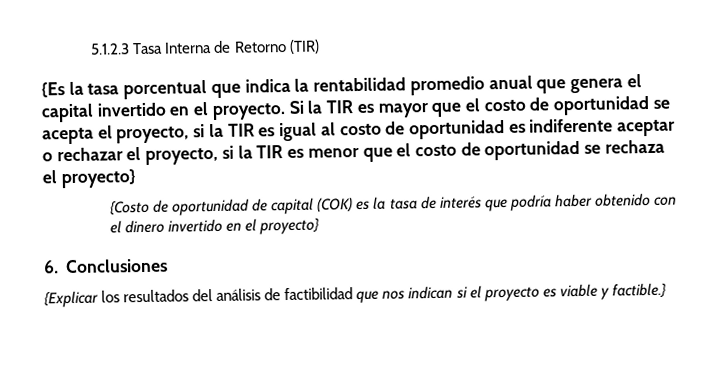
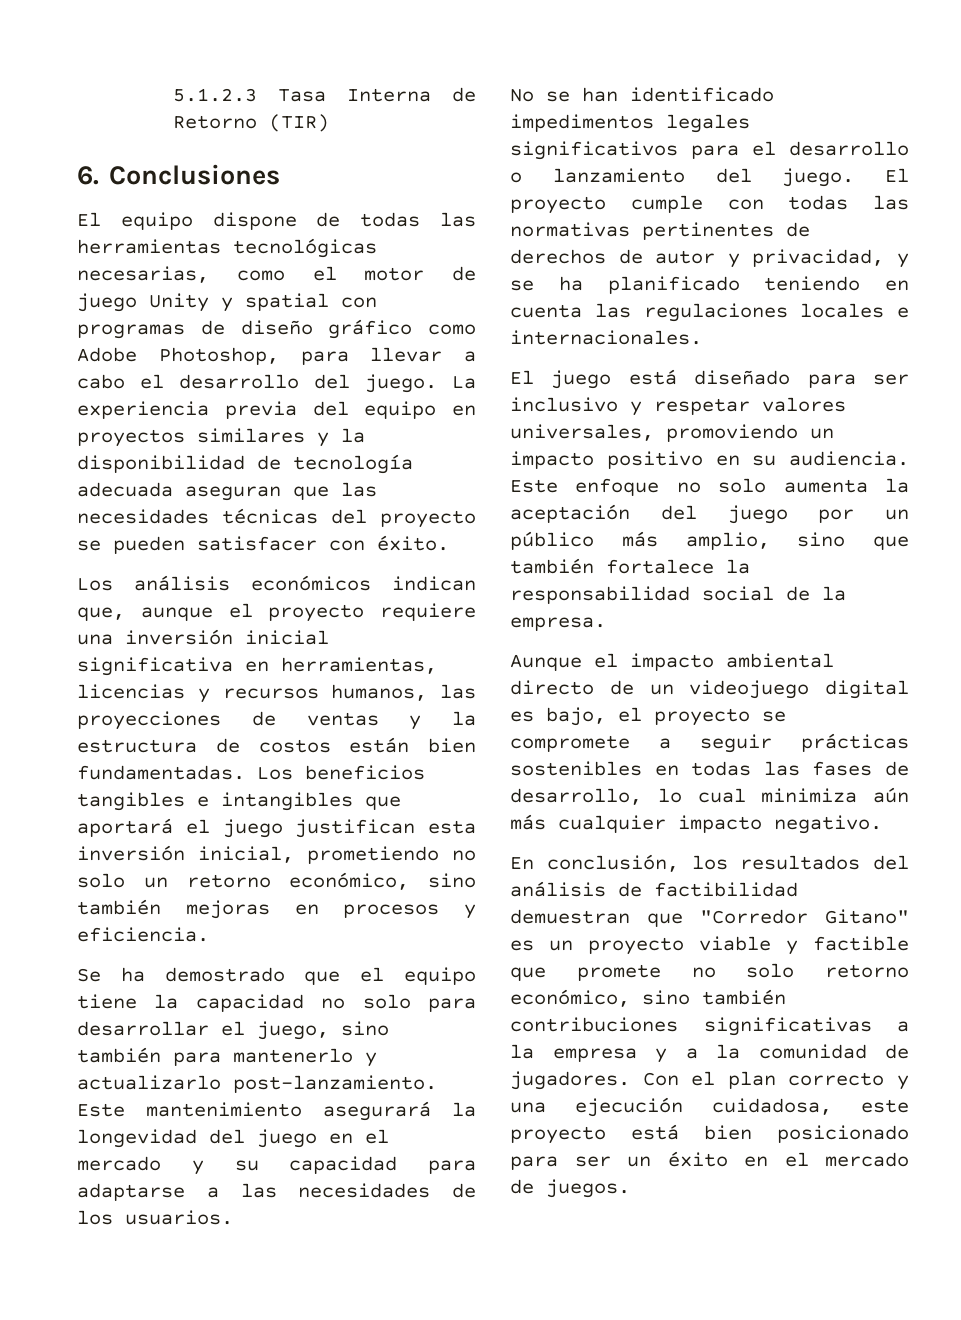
- {Es la tasa porcentual que indica la rentabilidad promedio anual que genera el capital invertido en el proyecto. Si la TIR es mayor que el costo de oportunidad se acepta el proyecto, si la TIR es igual al costo de oportunidad es indiferente aceptar o rechazar el proyecto, si la TIR es menor que el costo de oportunidad se rechaza el proyecto}
- {Costo de oportunidad de capital (COK) es la tasa de interés que podría haber obtenido con el dinero invertido en el proyecto}
  6. Conclusiones
- {Explicar los resultados del análisis de factibilidad que nos indican si el proyecto es viable y factible.}
+ El equipo dispone de todas las herramientas tecnológicas necesarias, como el motor de juego Unity y spatial con programas de diseño gráfico como Adobe Photoshop, para llevar a cabo el desarrollo del juego. La experiencia previa del equipo en proyectos similares y la disponibilidad de tecnología adecuada aseguran que las necesidades técnicas del proyecto se pueden satisfacer con éxito.
+ Los análisis económicos indican que, aunque el proyecto requiere una inversión inicial significativa en herramientas, licencias y recursos humanos, las proyecciones de ventas y la estructura de costos están bien fundamentadas. Los beneficios tangibles e intangibles que aportará el juego justifican esta inversión inicial, prometiendo no solo un retorno económico, sino también mejoras en procesos y eficiencia.
+ Se ha demostrado que el equipo tiene la capacidad no solo para desarrollar el juego, sino también para mantenerlo y actualizarlo post-lanzamiento. Este mantenimiento asegurará la longevidad del juego en el mercado y su capacidad para adaptarse a las necesidades de los usuarios.
+ No se han identificado impedimentos legales significativos para el desarrollo o lanzamiento del juego. El proyecto cumple con todas las normativas pertinentes de derechos de autor y privacidad, y se ha planificado teniendo en cuenta las regulaciones locales e internacionales.
+ El juego está diseñado para ser inclusivo y respetar valores universales, promoviendo un impacto positivo en su audiencia. Este enfoque no solo aumenta la aceptación del juego por un público más amplio, sino que también fortalece la responsabilidad social de la empresa.
+ Aunque el impacto ambiental directo de un videojuego digital es bajo, el proyecto se compromete a seguir prácticas sostenibles en todas las fases de desarrollo, lo cual minimiza aún más cualquier impacto negativo.
+ En conclusión, los resultados del análisis de factibilidad demuestran que "Corredor Gitano" es un proyecto viable y factible que promete no solo retorno económico, sino también contribuciones significativas a la empresa y a la comunidad de jugadores. Con el plan correcto y una ejecución cuidadosa, este proyecto está bien posicionado para ser un éxito en el mercado de juegos.

